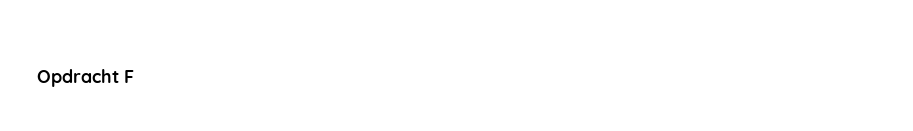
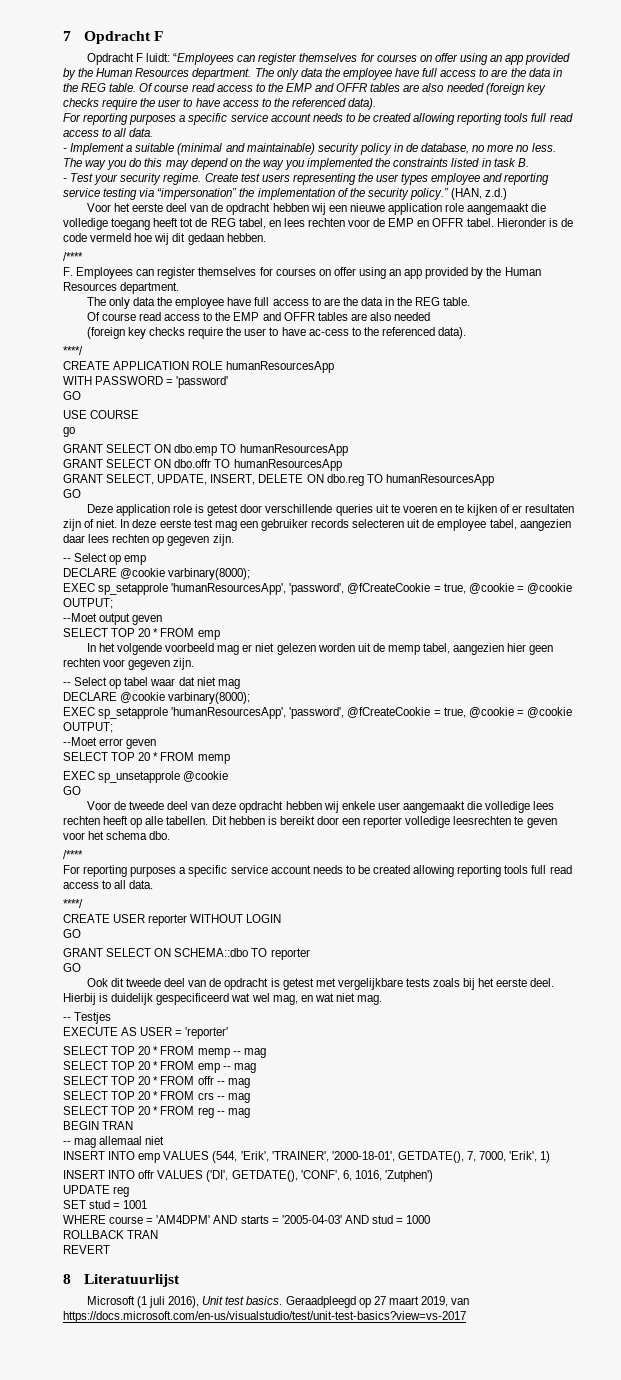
- Opdracht F
+ 7 Opdracht F
+ Opdracht F luidt: “Employees can register themselves for courses on offer using an app provided by the Human Resources department. The only data the employee have full access to are the data in the REG table. Of course read access to the EMP and OFFR tables are also needed (foreign key checks require the user to have access to the referenced data).
+ For reporting purposes a specific service account needs to be created allowing reporting tools full read access to all data.
+ - Implement a suitable (minimal and maintainable) security policy in de database, no more no less. The way you do this may depend on the way you implemented the constraints listed in task B.
+ - Test your security regime. Create test users representing the user types employee and reporting service testing via “impersonation” the implementation of the security policy.” (HAN, z.d.)
+ Voor het eerste deel van de opdracht hebben wij een nieuwe application role aangemaakt die volledige toegang heeft tot de REG tabel, en lees rechten voor de EMP en OFFR tabel. Hieronder is de code vermeld hoe wij dit gedaan hebben.
+ /****
+ F. Employees can register themselves for courses on offer using an app provided by the Human Resources department.
+ The only data the employee have full access to are the data in the REG table.
+ Of course read access to the EMP and OFFR tables are also needed
+ (foreign key checks require the user to have ac-cess to the referenced data).
+ ****/
+ CREATE APPLICATION ROLE humanResourcesApp
+ WITH PASSWORD = 'password'
+ GO
+ USE COURSE
+ go
+ GRANT SELECT ON dbo.emp TO humanResourcesApp
+ GRANT SELECT ON dbo.offr TO humanResourcesApp
+ GRANT SELECT, UPDATE, INSERT, DELETE ON dbo.reg TO humanResourcesApp
+ GO
+ Deze application role is getest door verschillende queries uit te voeren en te kijken of er resultaten zijn of niet. In deze eerste test mag een gebruiker records selecteren uit de employee tabel, aangezien daar lees rechten op gegeven zijn.
+ -- Select op emp
+ DECLARE @cookie varbinary(8000);
+ EXEC sp_setapprole 'humanResourcesApp', 'password', @fCreateCookie = true, @cookie = @cookie OUTPUT;
+ --Moet output geven
+ SELECT TOP 20 * FROM emp
+ In het volgende voorbeeld mag er niet gelezen worden uit de memp tabel, aangezien hier geen rechten voor gegeven zijn.
+ -- Select op tabel waar dat niet mag
+ DECLARE @cookie varbinary(8000);
+ EXEC sp_setapprole 'humanResourcesApp', 'password', @fCreateCookie = true, @cookie = @cookie OUTPUT;
+ --Moet error geven
+ SELECT TOP 20 * FROM memp
+ EXEC sp_unsetapprole @cookie
+ GO
+ Voor de tweede deel van deze opdracht hebben wij enkele user aangemaakt die volledige lees rechten heeft op alle tabellen. Dit hebben is bereikt door een reporter volledige leesrechten te geven voor het schema dbo.
+ /****
+ For reporting purposes a specific service account needs to be created allowing reporting tools full read access to all data.
+ ****/
+ CREATE USER reporter WITHOUT LOGIN
+ GO
+ GRANT SELECT ON SCHEMA::dbo TO reporter
+ GO
+ Ook dit tweede deel van de opdracht is getest met vergelijkbare tests zoals bij het eerste deel. Hierbij is duidelijk gespecificeerd wat wel mag, en wat niet mag.
+ -- Testjes
+ EXECUTE AS USER = 'reporter'
+ SELECT TOP 20 * FROM memp -- mag
+ SELECT TOP 20 * FROM emp -- mag
+ SELECT TOP 20 * FROM offr -- mag
+ SELECT TOP 20 * FROM crs -- mag
+ SELECT TOP 20 * FROM reg -- mag
+ BEGIN TRAN
+ -- mag allemaal niet
+ INSERT INTO emp VALUES (544, 'Erik', 'TRAINER', '2000-18-01', GETDATE(), 7, 7000, 'Erik', 1)
+ INSERT INTO offr VALUES ('DI', GETDATE(), 'CONF', 6, 1016, 'Zutphen')
+ UPDATE reg
+ SET stud = 1001
+ WHERE course = 'AM4DPM' AND starts = '2005-04-03' AND stud = 1000
+ ROLLBACK TRAN
+ REVERT
+ 8 Literatuurlijst
+ Microsoft (1 juli 2016), Unit test basics. Geraadpleegd op 27 maart 2019, van https://docs.microsoft.com/en-us/visualstudio/test/unit-test-basics?view=vs-2017

